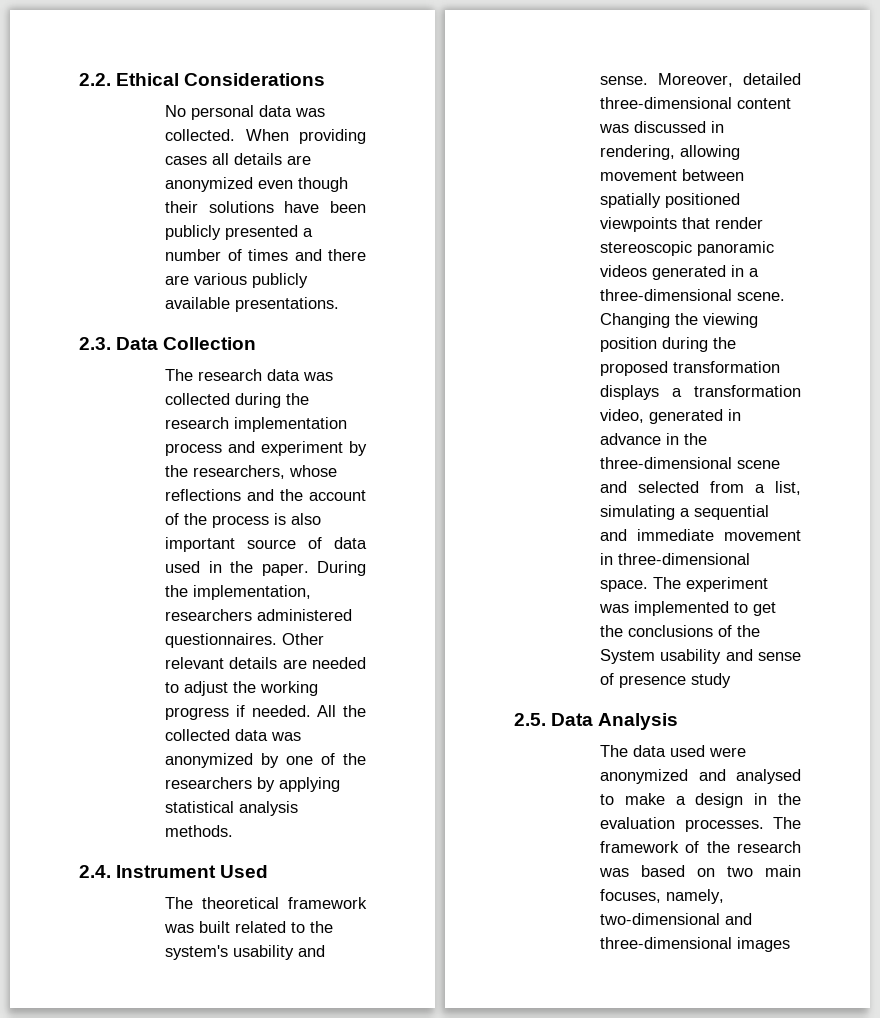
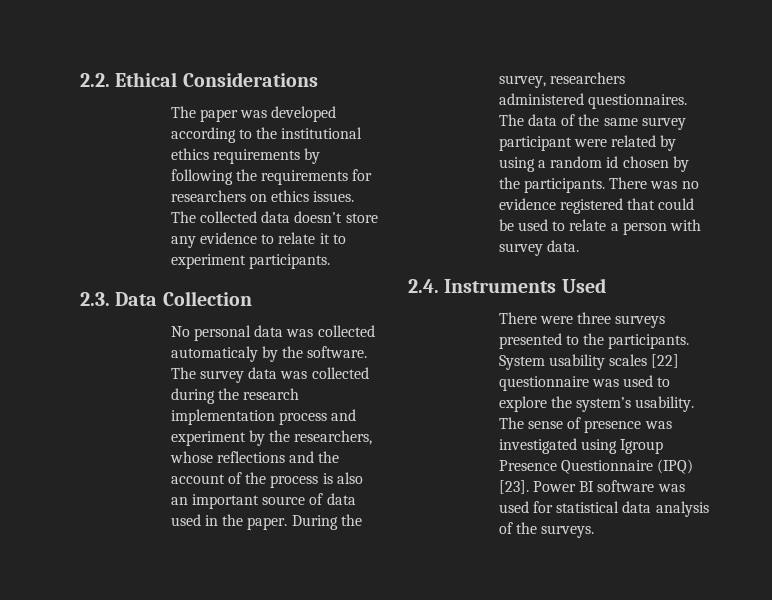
- No personal data was collected. When providing cases all details are anonymized even though their solutions have been publicly presented a number of times and there are various publicly available presentations.
+ The paper was developed according to the institutional ethics requirements by following the requirements for researchers on ethics issues. The collected data doesn’t store any evidence to relate it to experiment participants.
  2.3. Data Collection
- The research data was collected during the research implementation process and experiment by the researchers, whose reflections and the account of the process is also important source of data used in the paper.
+ No personal data was collected automaticaly by the software. The survey data was collected during the research implementation process and experiment by the researchers, whose reflections and the account of the process is also an important source of data used in the paper.
- During the implementation, researchers administered questionnaires.
+ During the survey, researchers administered questionnaires.
- Other relevant details are needed to adjust the working progress if needed. All the collected data was anonymized by one of the researchers by applying statistical analysis methods.
+ The data of the same survey participant were related by using a random id chosen by the participants. There was no evidence registered that could be used to relate a person with survey data.
- 2.4. Instrument Used
+ 2.4. Instruments Used
- The theoretical framework was built related to the system's usability and sense. Moreover, detailed three-dimensional content was discussed in rendering, allowing movement between spatially positioned viewpoints that render stereoscopic panoramic videos generated in a three-dimensional scene. Changing the viewing position during the proposed transformation displays a transformation video, generated in advance in the three-dimensional scene and selected from a list, simulating a sequential and immediate movement in three-dimensional space. The experiment was implemented to get the conclusions of the System usability and sense of presence study
- 2.5. Data Analysis
- The data used were anonymized and analysed to make a design in the evaluation processes. The framework of the research was based on two main focuses, namely, two-dimensional and three-dimensional images
+ There were three surveys presented to the participants. System usability scales [22] questionnaire was used to explore the system’s usability. The sense of presence was investigated using Igroup Presence Questionnaire (IPQ) [23]. Power BI software was used for statistical data analysis of the surveys.

